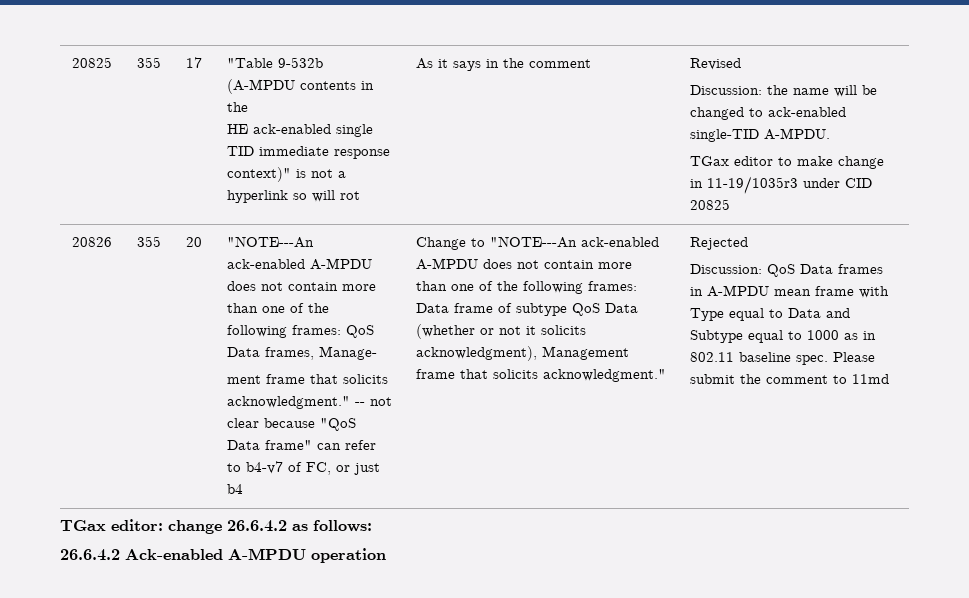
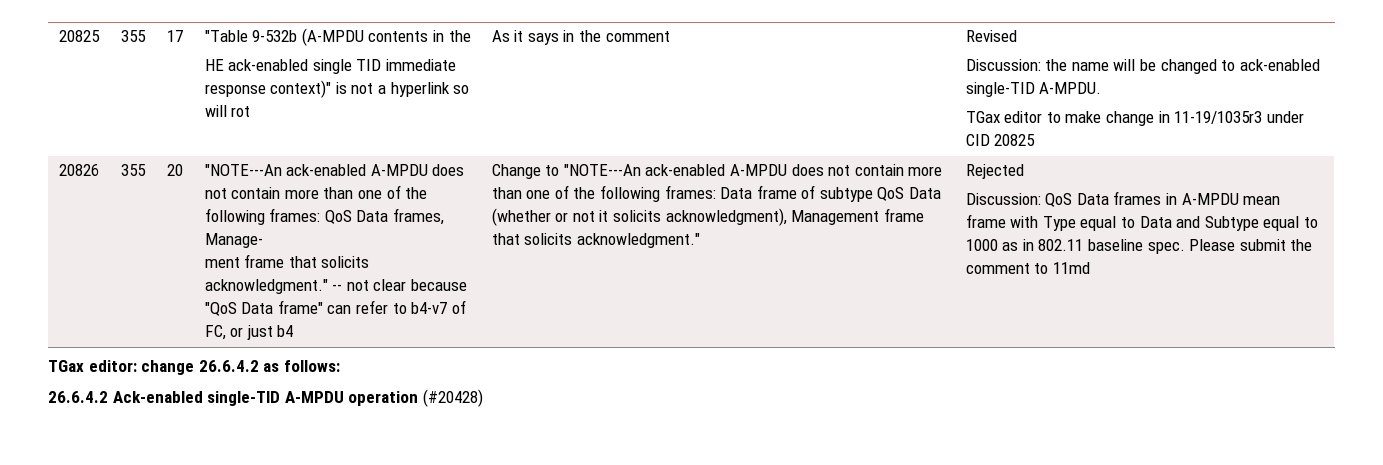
- 26.6.4.2 Ack-enabled A-MPDU operation
+ 26.6.4.2 Ack-enabled single-TID A-MPDU operation (#20428)

